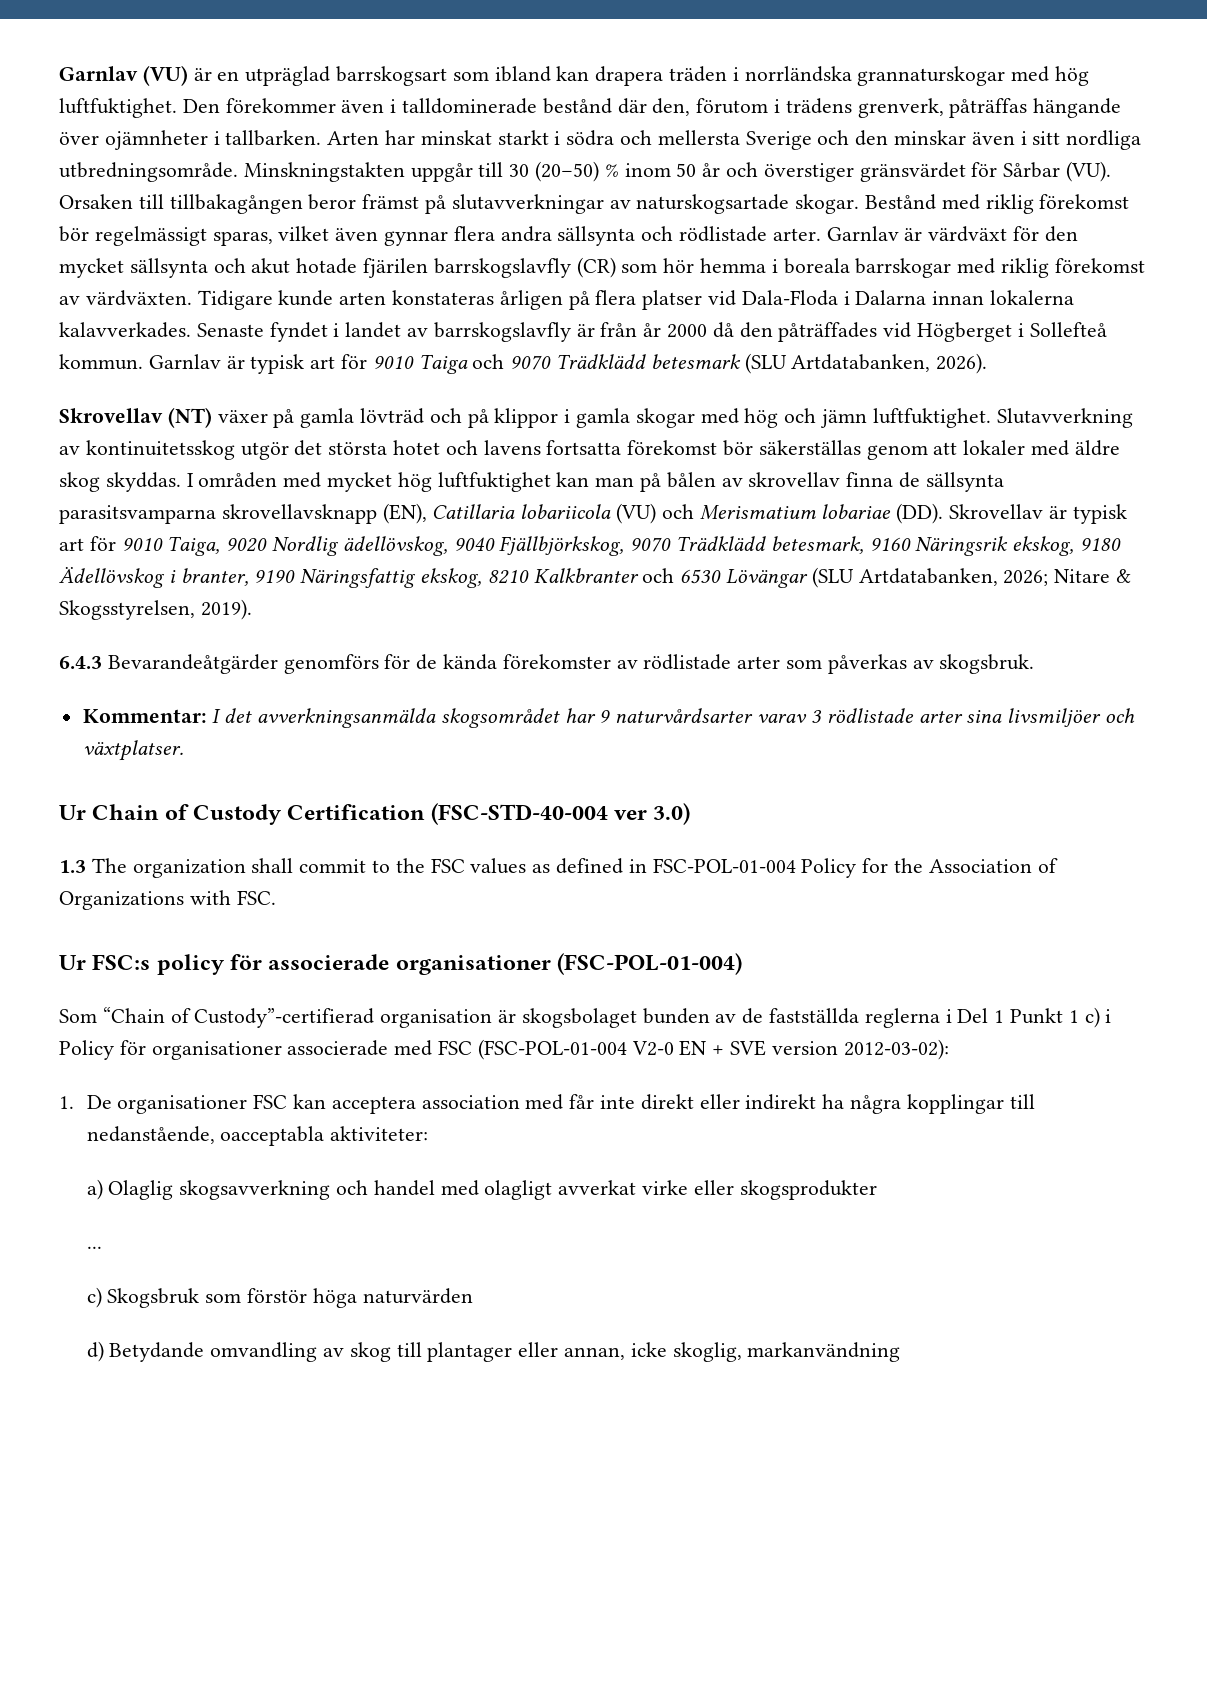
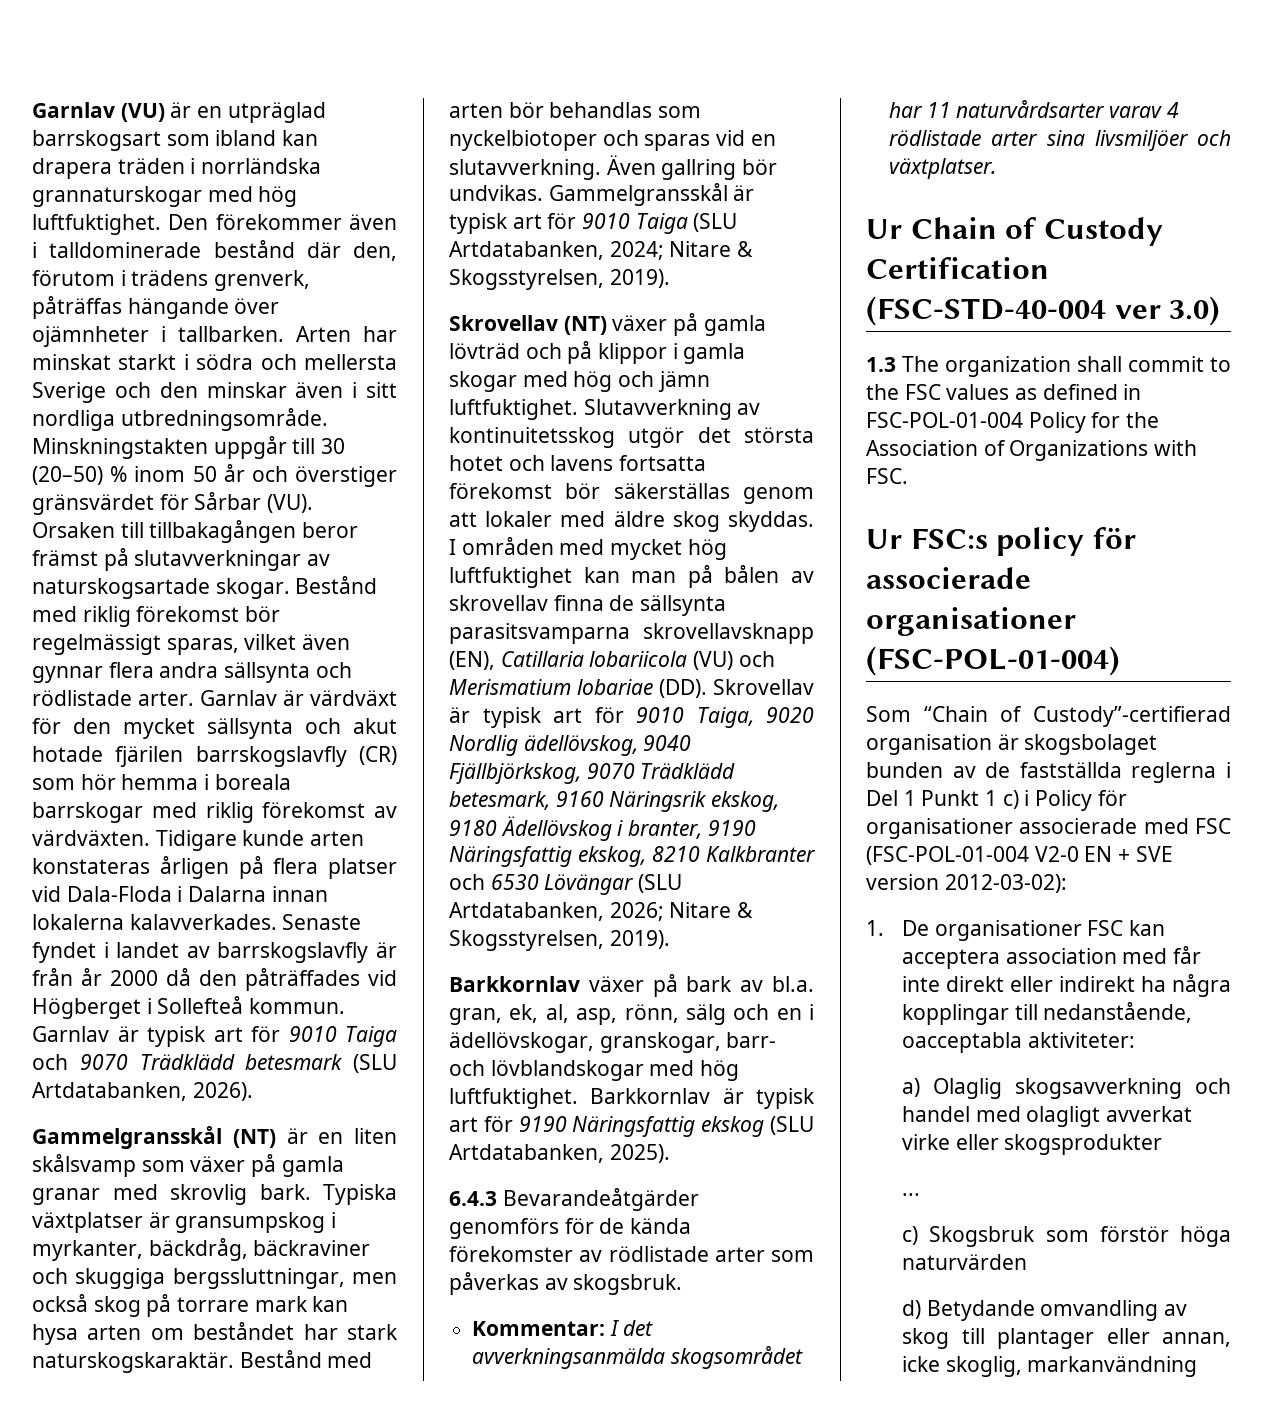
+ Gammelgransskål (NT) är en liten skålsvamp som växer på gamla granar med skrovlig bark. Typiska växtplatser är gransumpskog i myrkanter, bäckdråg, bäckraviner och skuggiga bergssluttningar, men också skog på torrare mark kan hysa arten om beståndet har stark naturskogskaraktär. Bestånd med arten bör behandlas som nyckelbiotoper och sparas vid en slutavverkning. Även gallring bör undvikas. Gammelgransskål är typisk art för 9010 Taiga (SLU Artdatabanken, 2024; Nitare & Skogsstyrelsen, 2019).
+ Barkkornlav växer på bark av bl.a. gran, ek, al, asp, rönn, sälg och en i ädellövskogar, granskogar, barr- och lövblandskogar med hög luftfuktighet. Barkkornlav är typisk art för 9190 Näringsfattig ekskog (SLU Artdatabanken, 2025).
- Kommentar: I det avverkningsanmälda skogsområdet har 9 naturvårdsarter varav 3 rödlistade arter sina livsmiljöer och växtplatser.
+ Kommentar: I det avverkningsanmälda skogsområdet har 11 naturvårdsarter varav 4 rödlistade arter sina livsmiljöer och växtplatser.

